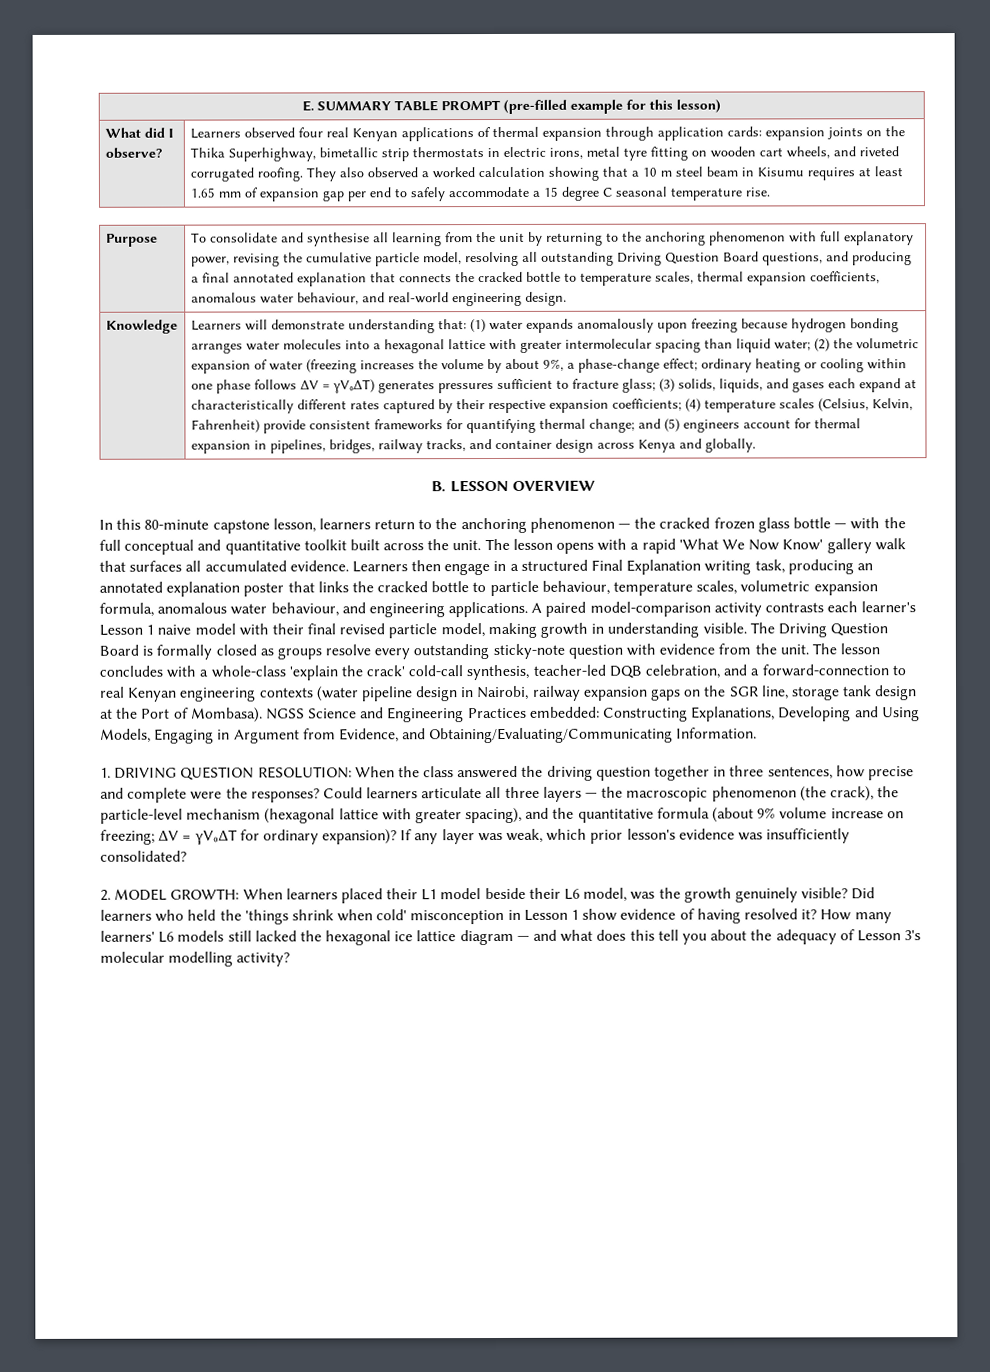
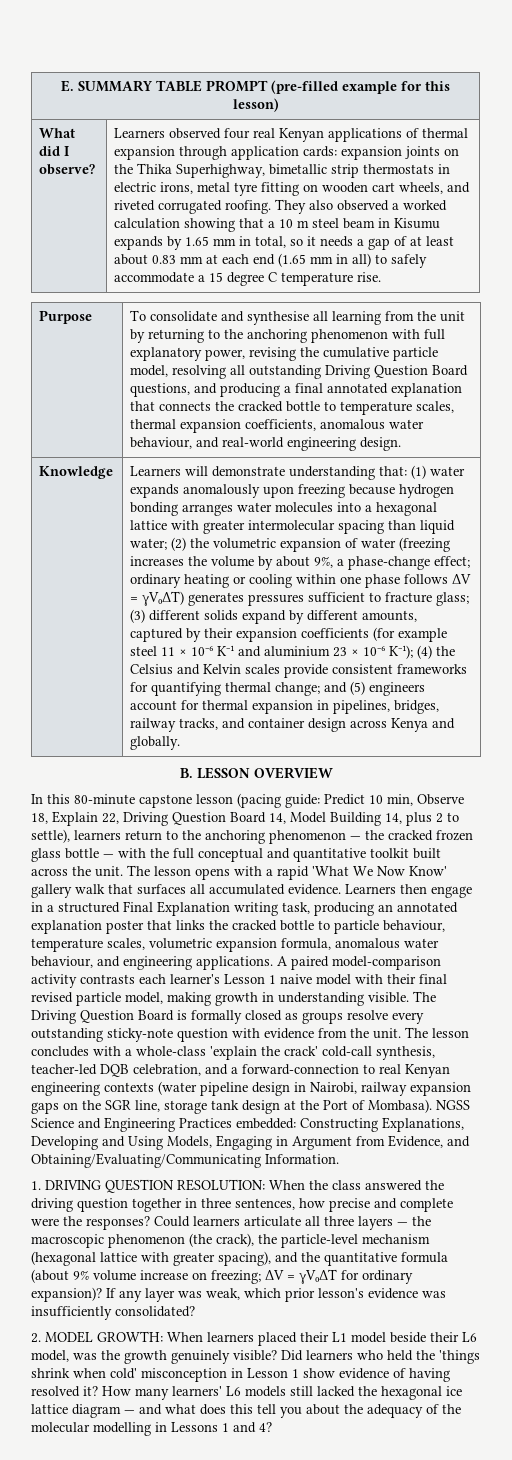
- They also observed a worked calculation showing that a 10 m steel beam in Kisumu requires at least 1.65 mm of expansion gap per end to safely accommodate a 15 degree C seasonal temperature rise.
+ They also observed a worked calculation showing that a 10 m steel beam in Kisumu expands by 1.65 mm in total, so it needs a gap of at least about 0.83 mm at each end (1.65 mm in all) to safely accommodate a 15 degree C temperature rise.
- (3) solids, liquids, and gases each expand at characteristically different rates captured by their respective expansion coefficients; (4) temperature scales (Celsius, Kelvin, Fahrenheit) provide consistent frameworks for quantifying thermal change;
+ (3) different solids expand by different amounts, captured by their expansion coefficients (for example steel 11 × 10⁻⁶ K⁻¹ and aluminium 23 × 10⁻⁶ K⁻¹); (4) the Celsius and Kelvin scales provide consistent frameworks for quantifying thermal change;
- In this 80-minute capstone lesson, learners return to the anchoring phenomenon — the cracked frozen glass bottle — with the full conceptual and quantitative toolkit built across the unit.
+ In this 80-minute capstone lesson (pacing guide: Predict 10 min, Observe 18, Explain 22, Driving Question Board 14, Model Building 14, plus 2 to settle), learners return to the anchoring phenomenon — the cracked frozen glass bottle — with the full conceptual and quantitative toolkit built across the unit.
- How many learners' L6 models still lacked the hexagonal ice lattice diagram — and what does this tell you about the adequacy of Lesson 3's molecular modelling activity?
+ How many learners' L6 models still lacked the hexagonal ice lattice diagram — and what does this tell you about the adequacy of the molecular modelling in Lessons 1 and 4?

